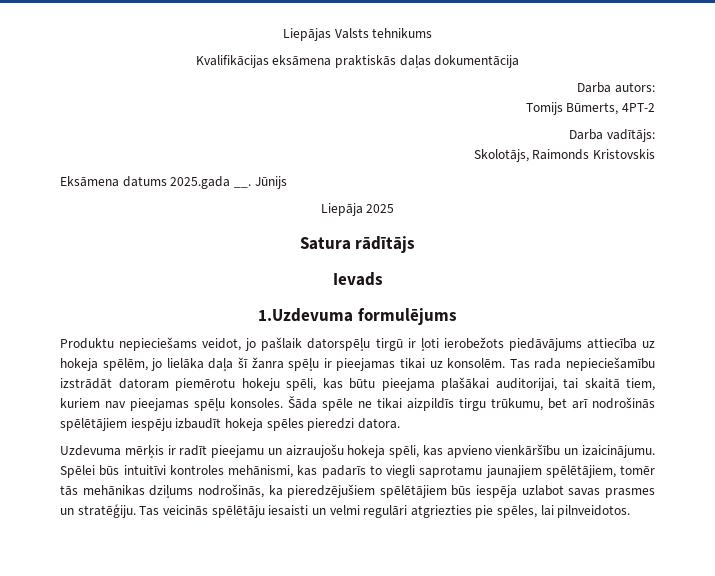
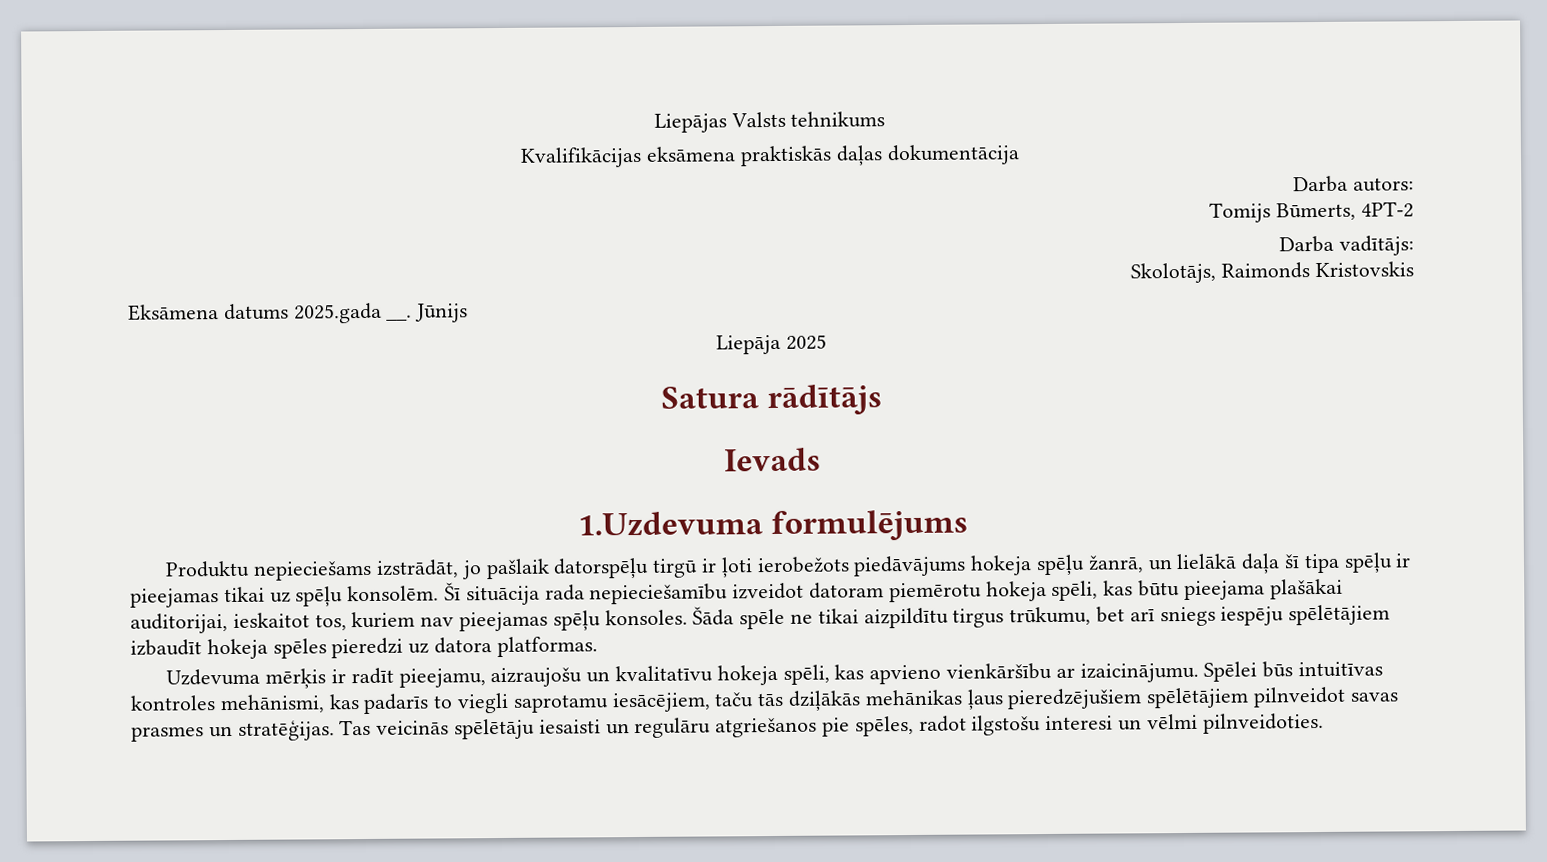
- Produktu nepieciešams veidot, jo pašlaik datorspēļu tirgū ir ļoti ierobežots piedāvājums attiecība uz hokeja spēlēm, jo lielāka daļa šī žanra spēļu ir pieejamas tikai uz konsolēm. Tas rada nepieciešamību izstrādāt datoram piemērotu hokeju spēli, kas būtu pieejama plašākai auditorijai, tai skaitā tiem, kuriem nav pieejamas spēļu konsoles.
+ Produktu nepieciešams izstrādāt, jo pašlaik datorspēļu tirgū ir ļoti ierobežots piedāvājums hokeja spēļu žanrā, un lielākā daļa šī tipa spēļu ir pieejamas tikai uz spēļu konsolēm. Šī situācija rada nepieciešamību izveidot datoram piemērotu hokeja spēli, kas būtu pieejama plašākai auditorijai, ieskaitot tos, kuriem nav pieejamas spēļu konsoles.
- Šāda spēle ne tikai aizpildīs tirgu trūkumu, bet arī nodrošinās spēlētājiem iespēju izbaudīt hokeja spēles pieredzi datora.
+ Šāda spēle ne tikai aizpildītu tirgus trūkumu, bet arī sniegs iespēju spēlētājiem izbaudīt hokeja spēles pieredzi uz datora platformas.
- Uzdevuma mērķis ir radīt pieejamu un aizraujošu hokeja spēli, kas apvieno vienkāršību un izaicinājumu.
+ Uzdevuma mērķis ir radīt pieejamu, aizraujošu un kvalitatīvu hokeja spēli, kas apvieno vienkāršību ar izaicinājumu.
- Spēlei būs intuitīvi kontroles mehānismi, kas padarīs to viegli saprotamu jaunajiem spēlētājiem, tomēr tās mehānikas dziļums nodrošinās, ka pieredzējušiem spēlētājiem būs iespēja uzlabot savas prasmes un stratēģiju.
+ Spēlei būs intuitīvas kontroles mehānismi, kas padarīs to viegli saprotamu iesācējiem, taču tās dziļākās mehānikas ļaus pieredzējušiem spēlētājiem pilnveidot savas prasmes un stratēģijas.
- Tas veicinās spēlētāju iesaisti un velmi regulāri atgriezties pie spēles, lai pilnveidotos.
+ Tas veicinās spēlētāju iesaisti un regulāru atgriešanos pie spēles, radot ilgstošu interesi un vēlmi pilnveidoties.

